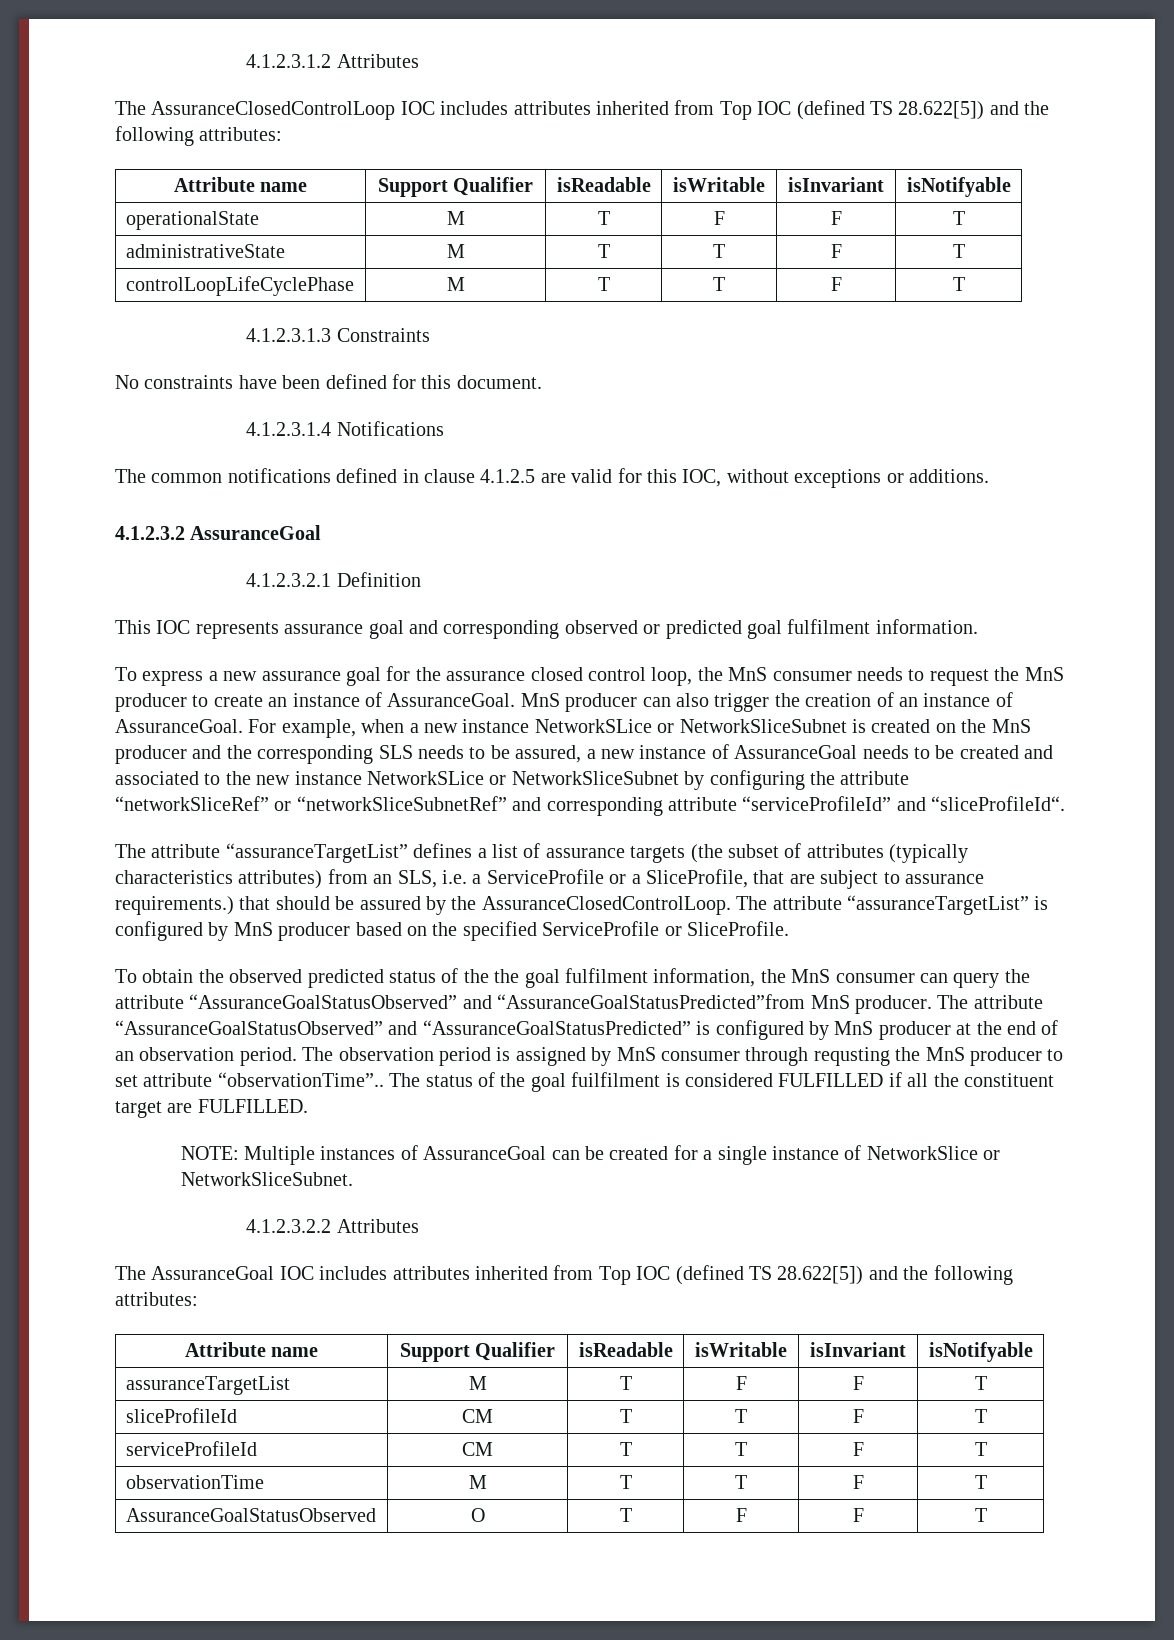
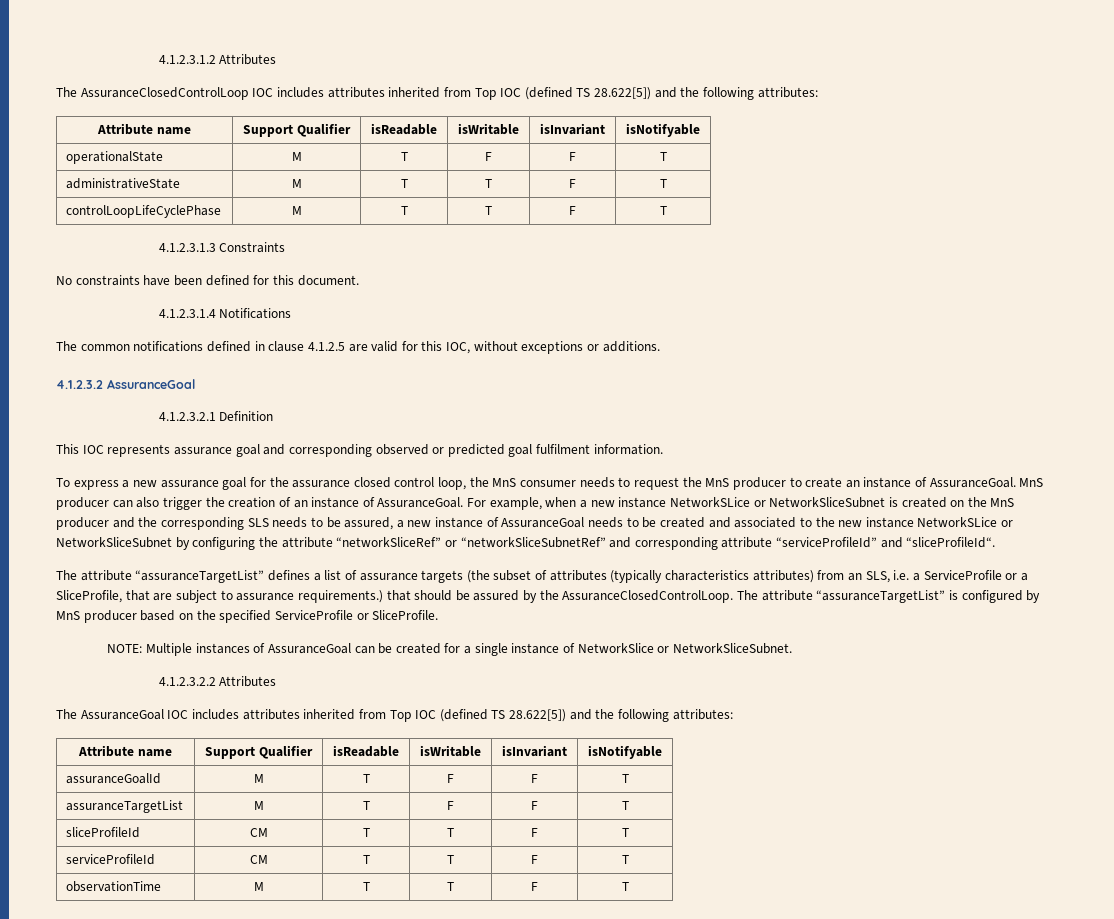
- To obtain the observed predicted status of the the goal fulfilment information, the MnS consumer can query the attribute “AssuranceGoalStatusObserved” and “AssuranceGoalStatusPredicted”from MnS producer. The attribute “AssuranceGoalStatusObserved” and “AssuranceGoalStatusPredicted” is configured by MnS producer at the end of an observation period. The observation period is assigned by MnS consumer through requsting the MnS producer to set attribute “observationTime”.. The status of the goal fuilfilment is considered FULFILLED if all the constituent target are FULFILLED.
+ assuranceGoalId | M | T | F | F | T
- AssuranceGoalStatusObserved | O | T | F | F | T

